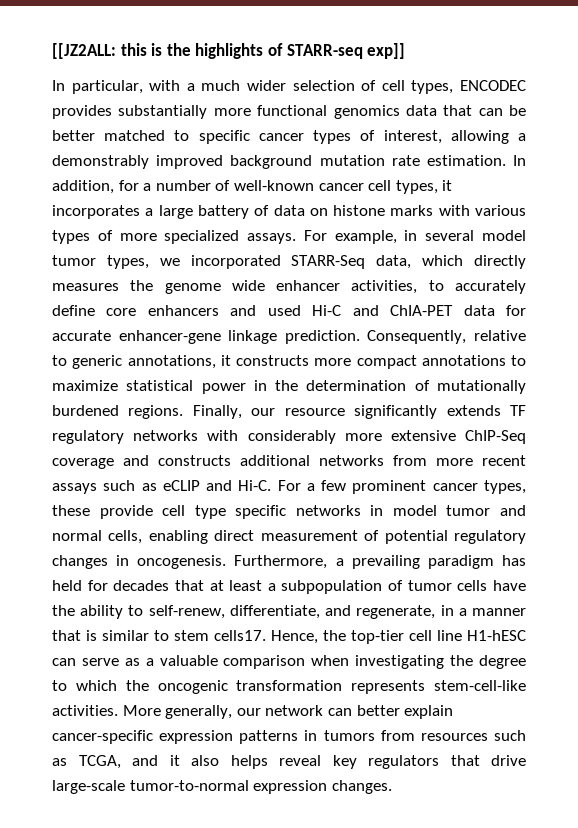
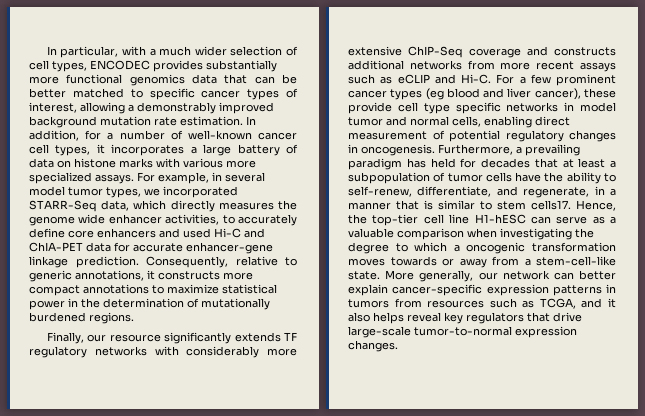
- [[JZ2ALL: this is the highlights of STARR-seq exp]]
- In addition, for a number of well-known cancer cell types, it incorporates a large battery of data on histone marks with various types of more specialized assays.
+ In addition, for a number of well-known cancer cell types, it incorporates a large battery of data on histone marks with various more specialized assays.
- Consequently, relative to generic annotations, it constructs more compact annotations to maximize statistical power in the determination of mutationally burdened regions. Finally, our resource significantly extends TF regulatory networks with considerably more extensive ChIP-Seq coverage and constructs additional networks from more recent assays such as eCLIP and Hi-C.
+ Consequently, relative to generic annotations, it constructs more compact annotations to maximize statistical power in the determination of mutationally burdened regions.
+ Finally, our resource significantly extends TF regulatory networks with considerably more extensive ChIP-Seq coverage and constructs additional networks from more recent assays such as eCLIP and Hi-C.
- For a few prominent cancer types, these provide cell type specific networks in model tumor and normal cells, enabling direct measurement of potential regulatory changes in oncogenesis.
+ For a few prominent cancer types (eg blood and liver cancer), these provide cell type specific networks in model tumor and normal cells, enabling direct measurement of potential regulatory changes in oncogenesis.
- Hence, the top-tier cell line H1-hESC can serve as a valuable comparison when investigating the degree to which the oncogenic transformation represents stem-cell-like activities.
+ Hence, the top-tier cell line H1-hESC can serve as a valuable comparison when investigating the degree to which a oncogenic transformation moves towards or away from a stem-cell-like state.

